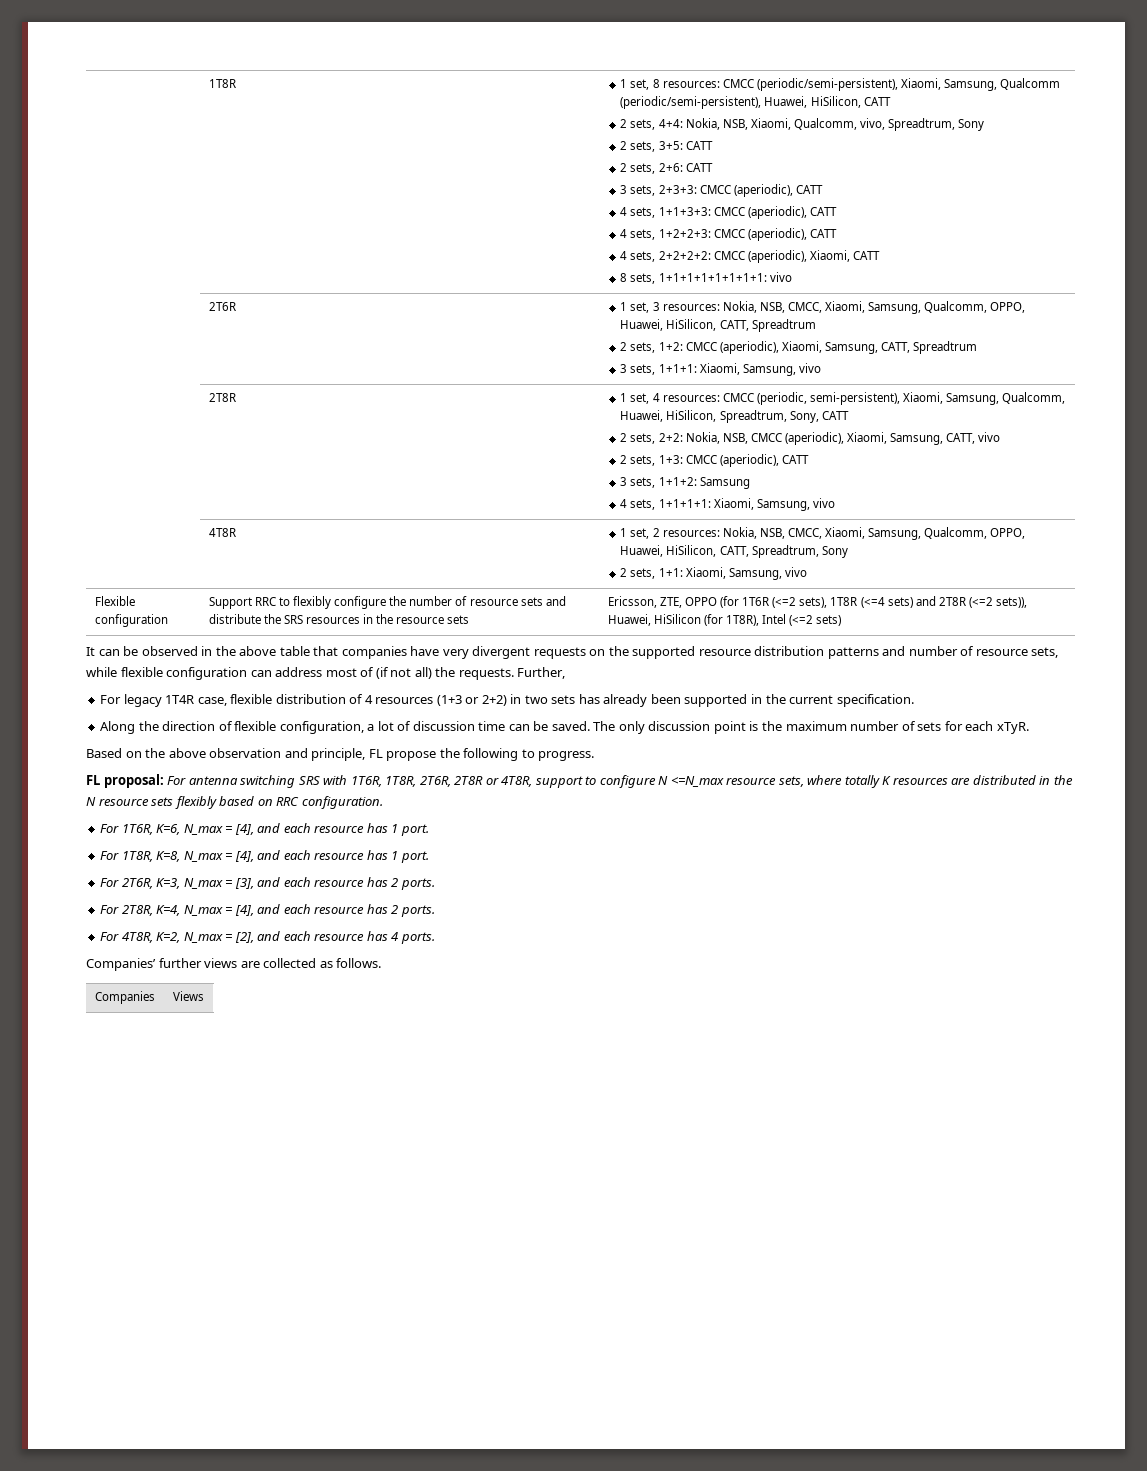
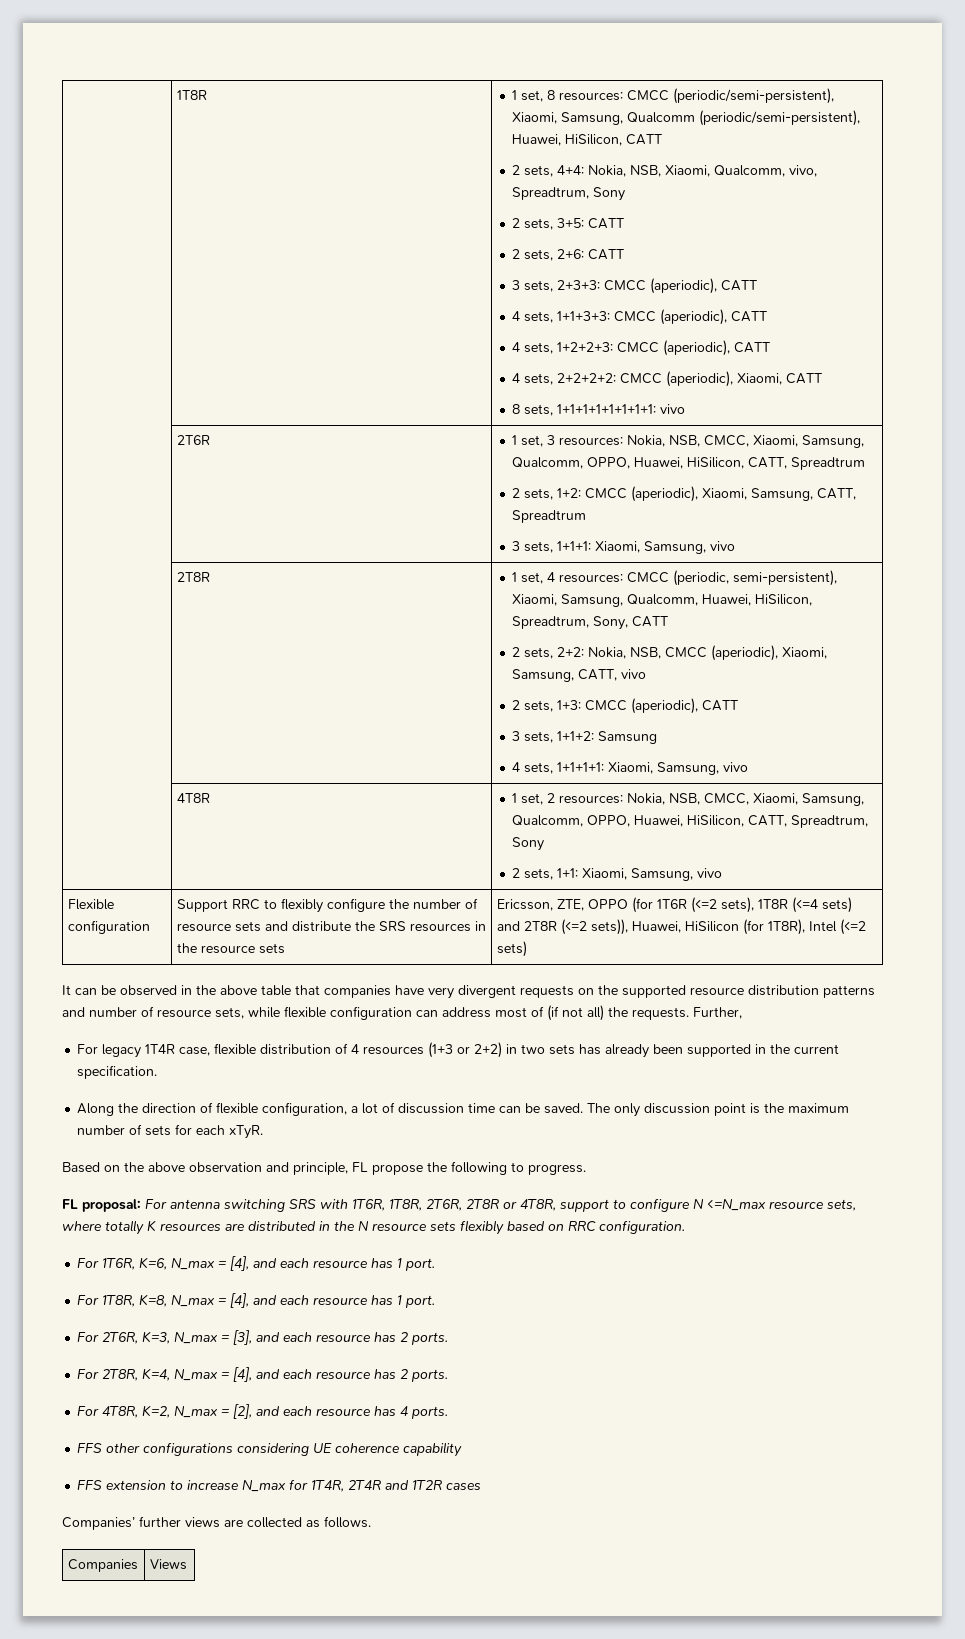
+ FFS other configurations considering UE coherence capability
+ FFS extension to increase N_max for 1T4R, 2T4R and 1T2R cases

